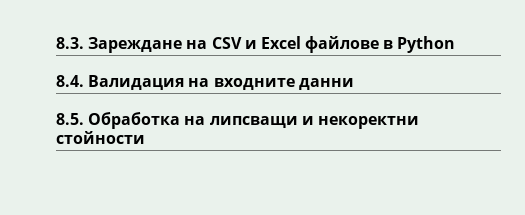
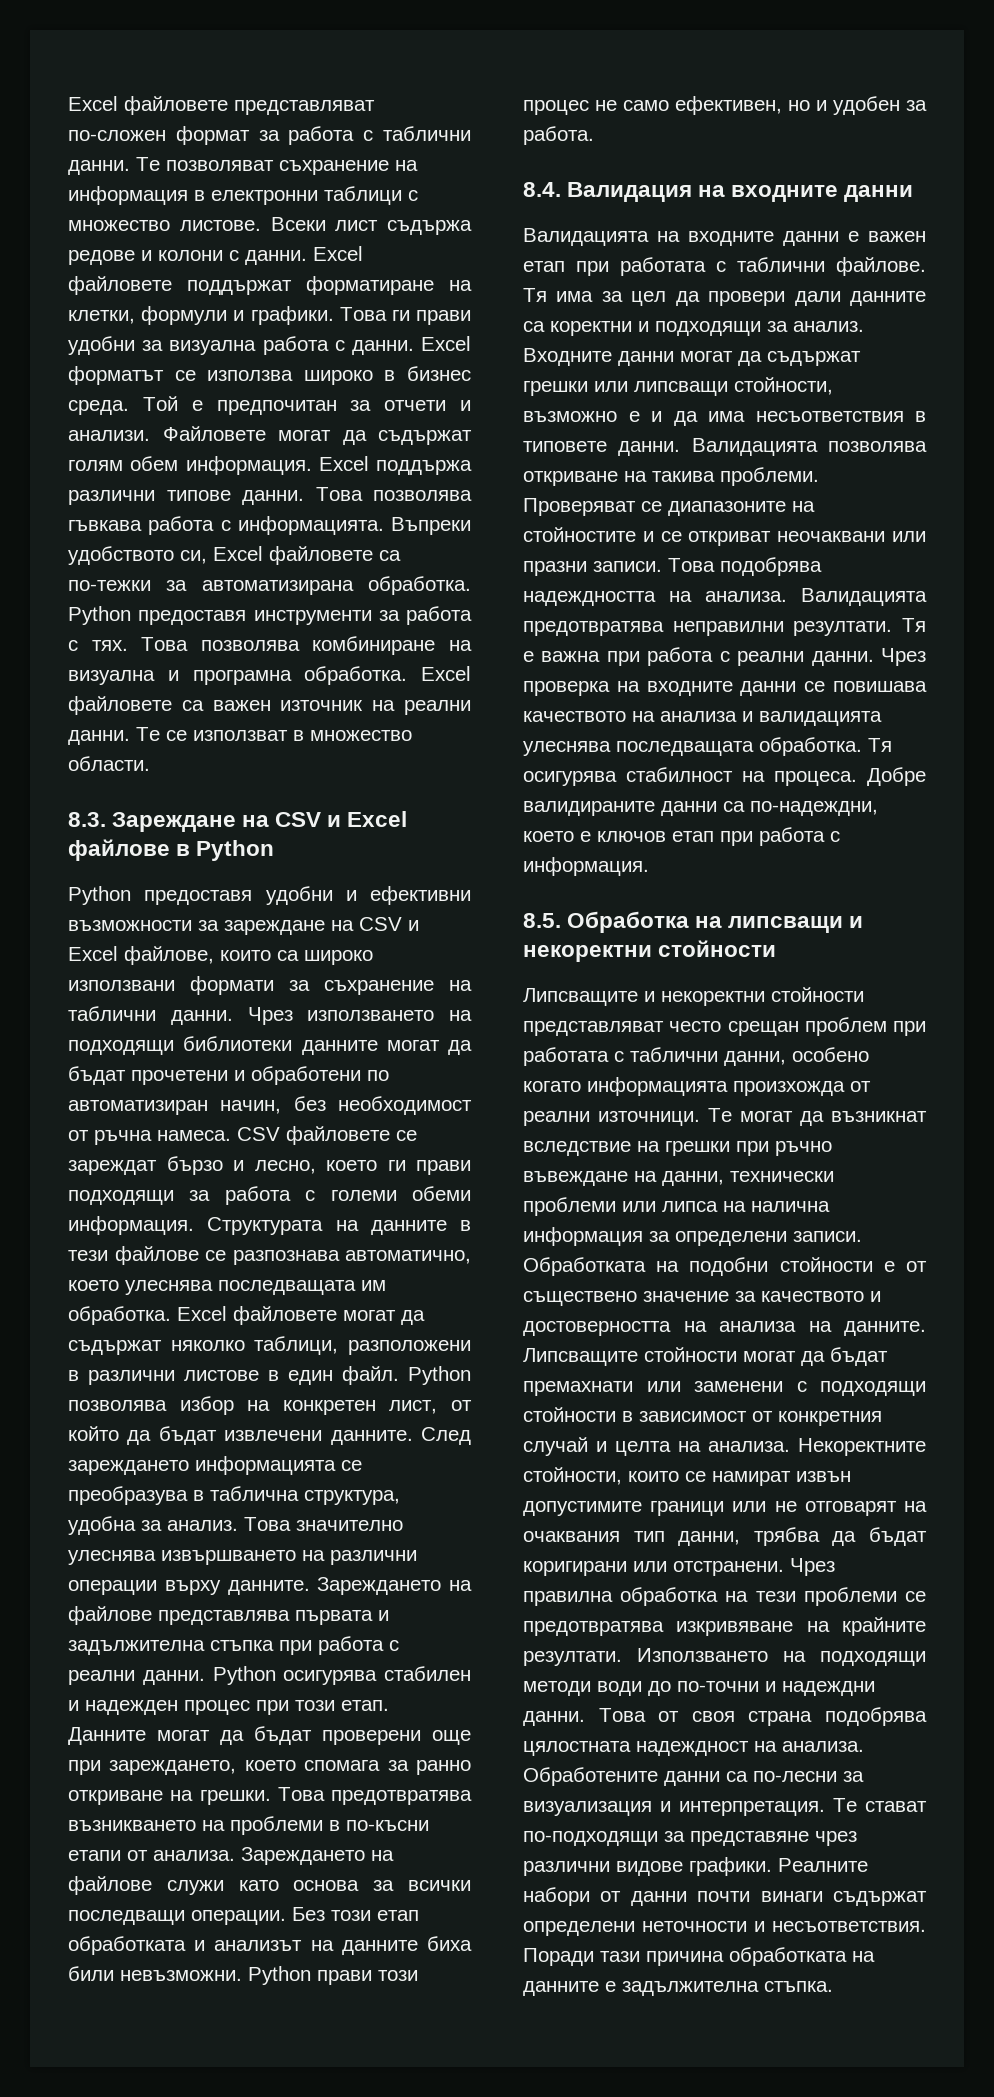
+ Excel файловете представляват по-сложен формат за работа с таблични данни. Те позволяват съхранение на информация в електронни таблици с множество листове. Всеки лист съдържа редове и колони с данни. Excel файловете поддържат форматиране на клетки, формули и графики. Това ги прави удобни за визуална работа с данни. Excel форматът се използва широко в бизнес среда. Той е предпочитан за отчети и анализи. Файловете могат да съдържат голям обем информация. Excel поддържа различни типове данни. Това позволява гъвкава работа с информацията. Въпреки удобството си, Excel файловете са по-тежки за автоматизирана обработка. Python предоставя инструменти за работа с тях. Това позволява комбиниране на визуална и програмна обработка. Excel файловете са важен източник на реални данни. Те се използват в множество области.
+ Python предоставя удобни и ефективни възможности за зареждане на CSV и Excel файлове, които са широко използвани формати за съхранение на таблични данни. Чрез използването на подходящи библиотеки данните могат да бъдат прочетени и обработени по автоматизиран начин, без необходимост от ръчна намеса. CSV файловете се зареждат бързо и лесно, което ги прави подходящи за работа с големи обеми информация. Структурата на данните в тези файлове се разпознава автоматично, което улеснява последващата им обработка. Excel файловете могат да съдържат няколко таблици, разположени в различни листове в един файл. Python позволява избор на конкретен лист, от който да бъдат извлечени данните. След зареждането информацията се преобразува в таблична структура, удобна за анализ. Това значително улеснява извършването на различни операции върху данните. Зареждането на файлове представлява първата и задължителна стъпка при работа с реални данни. Python осигурява стабилен и надежден процес при този етап. Данните могат да бъдат проверени още при зареждането, което спомага за ранно откриване на грешки. Това предотвратява възникването на проблеми в по-късни етапи от анализа. Зареждането на файлове служи като основа за всички последващи операции. Без този етап обработката и анализът на данните биха били невъзможни. Python прави този процес не само ефективен, но и удобен за работа.
+ Валидацията на входните данни е важен етап при работата с таблични файлове. Тя има за цел да провери дали данните са коректни и подходящи за анализ. Входните данни могат да съдържат грешки или липсващи стойности, възможно е и да има несъответствия в типовете данни. Валидацията позволява откриване на такива проблеми. Проверяват се диапазоните на стойностите и се откриват неочаквани или празни записи. Това подобрява надеждността на анализа. Валидацията предотвратява неправилни резултати. Тя е важна при работа с реални данни. Чрез проверка на входните данни се повишава качеството на анализа и валидацията улеснява последващата обработка. Тя осигурява стабилност на процеса. Добре валидираните данни са по-надеждни, което е ключов етап при работа с информация.
+ Липсващите и некоректни стойности представляват често срещан проблем при работата с таблични данни, особено когато информацията произхожда от реални източници. Те могат да възникнат вследствие на грешки при ръчно въвеждане на данни, технически проблеми или липса на налична информация за определени записи. Обработката на подобни стойности е от съществено значение за качеството и достоверността на анализа на данните. Липсващите стойности могат да бъдат премахнати или заменени с подходящи стойности в зависимост от конкретния случай и целта на анализа. Некоректните стойности, които се намират извън допустимите граници или не отговарят на очаквания тип данни, трябва да бъдат коригирани или отстранени. Чрез правилна обработка на тези проблеми се предотвратява изкривяване на крайните резултати. Използването на подходящи методи води до по-точни и надеждни данни. Това от своя страна подобрява цялостната надеждност на анализа. Обработените данни са по-лесни за визуализация и интерпретация. Те стават по-подходящи за представяне чрез различни видове графики. Реалните набори от данни почти винаги съдържат определени неточности и несъответствия. Поради тази причина обработката на данните е задължителна стъпка.

